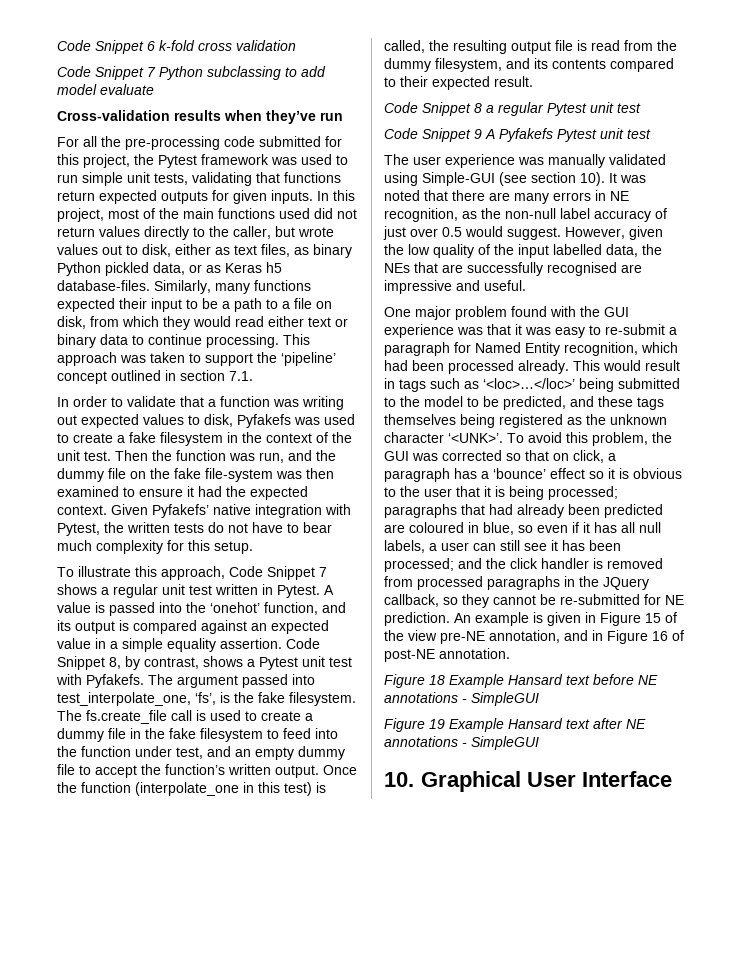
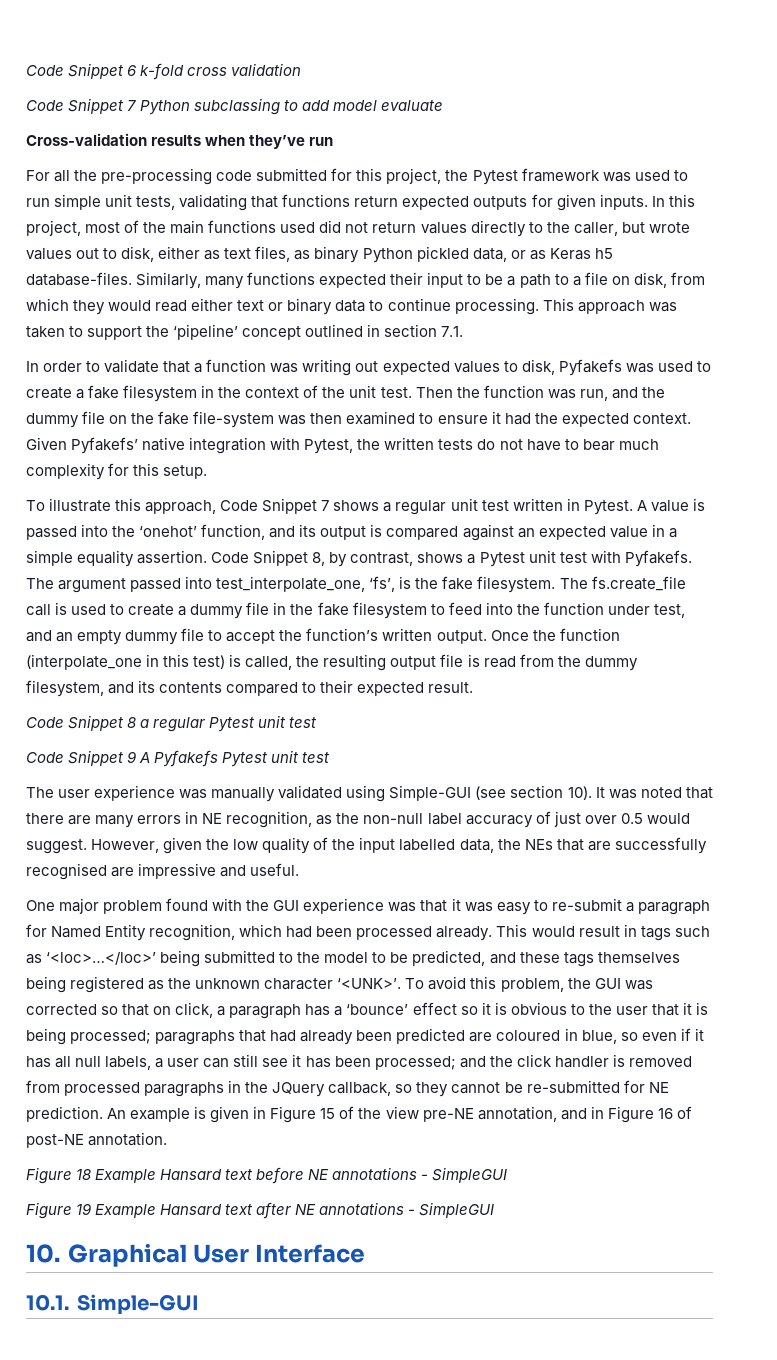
+ 10.1. Simple-GUI

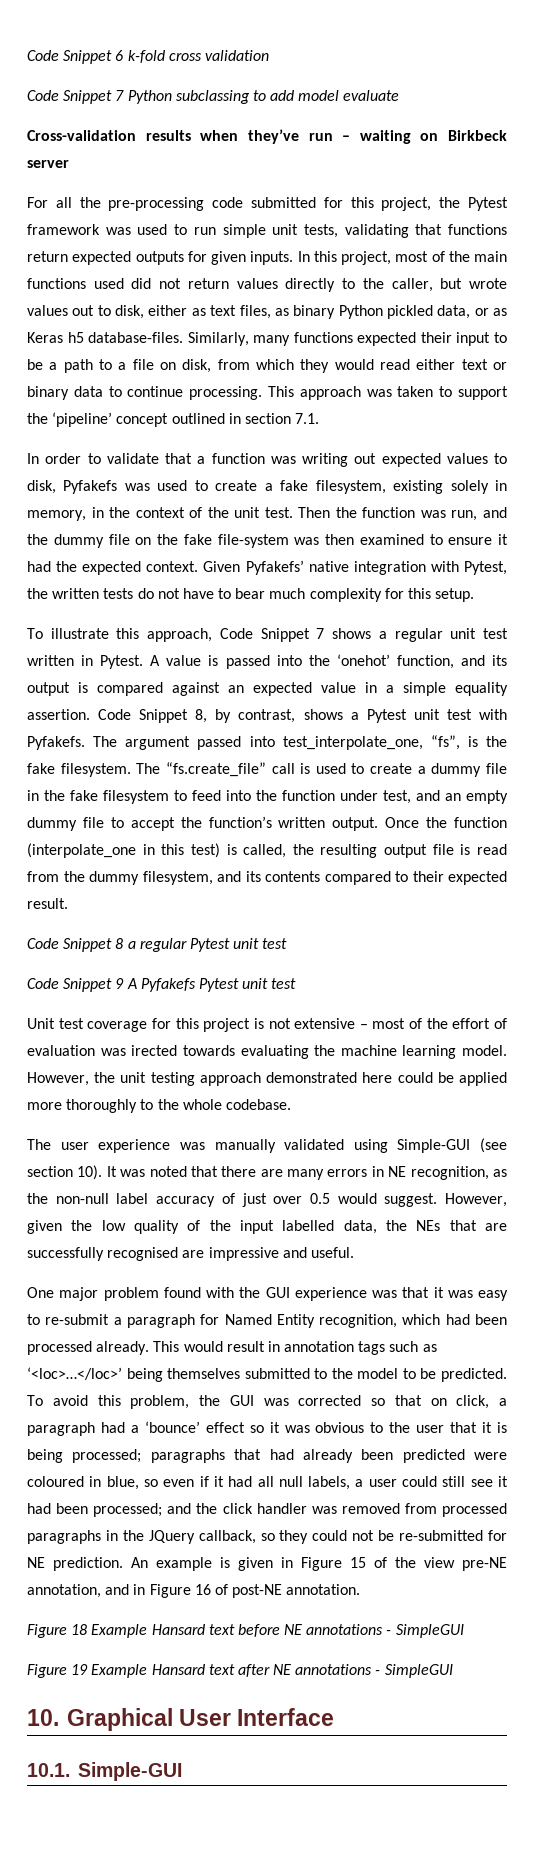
- Cross-validation results when they’ve run
+ Cross-validation results when they’ve run – waiting on Birkbeck server
- In order to validate that a function was writing out expected values to disk, Pyfakefs was used to create a fake filesystem in the context of the unit test.
+ In order to validate that a function was writing out expected values to disk, Pyfakefs was used to create a fake filesystem, existing solely in memory, in the context of the unit test.
- The argument passed into test_interpolate_one, ‘fs’, is the fake filesystem.
+ The argument passed into test_interpolate_one, “fs”, is the fake filesystem.
- The fs.create_file call is used to create a dummy file in the fake filesystem to feed into the function under test, and an empty dummy file to accept the function’s written output.
+ The “fs.create_file” call is used to create a dummy file in the fake filesystem to feed into the function under test, and an empty dummy file to accept the function’s written output.
+ Unit test coverage for this project is not extensive – most of the effort of evaluation was irected towards evaluating the machine learning model. However, the unit testing approach demonstrated here could be applied more thoroughly to the whole codebase.
- This would result in tags such as ‘<loc>…</loc>’ being submitted to the model to be predicted, and these tags themselves being registered as the unknown character ‘<UNK>’.
+ This would result in annotation tags such as ‘<loc>…</loc>’ being themselves submitted to the model to be predicted.
- To avoid this problem, the GUI was corrected so that on click, a paragraph has a ‘bounce’ effect so it is obvious to the user that it is being processed;
+ To avoid this problem, the GUI was corrected so that on click, a paragraph had a ‘bounce’ effect so it was obvious to the user that it is being processed;
- paragraphs that had already been predicted are coloured in blue, so even if it has all null labels, a user can still see it has been processed;
+ paragraphs that had already been predicted were coloured in blue, so even if it had all null labels, a user could still see it had been processed;
- and the click handler is removed from processed paragraphs in the JQuery callback, so they cannot be re-submitted for NE prediction.
+ and the click handler was removed from processed paragraphs in the JQuery callback, so they could not be re-submitted for NE prediction.

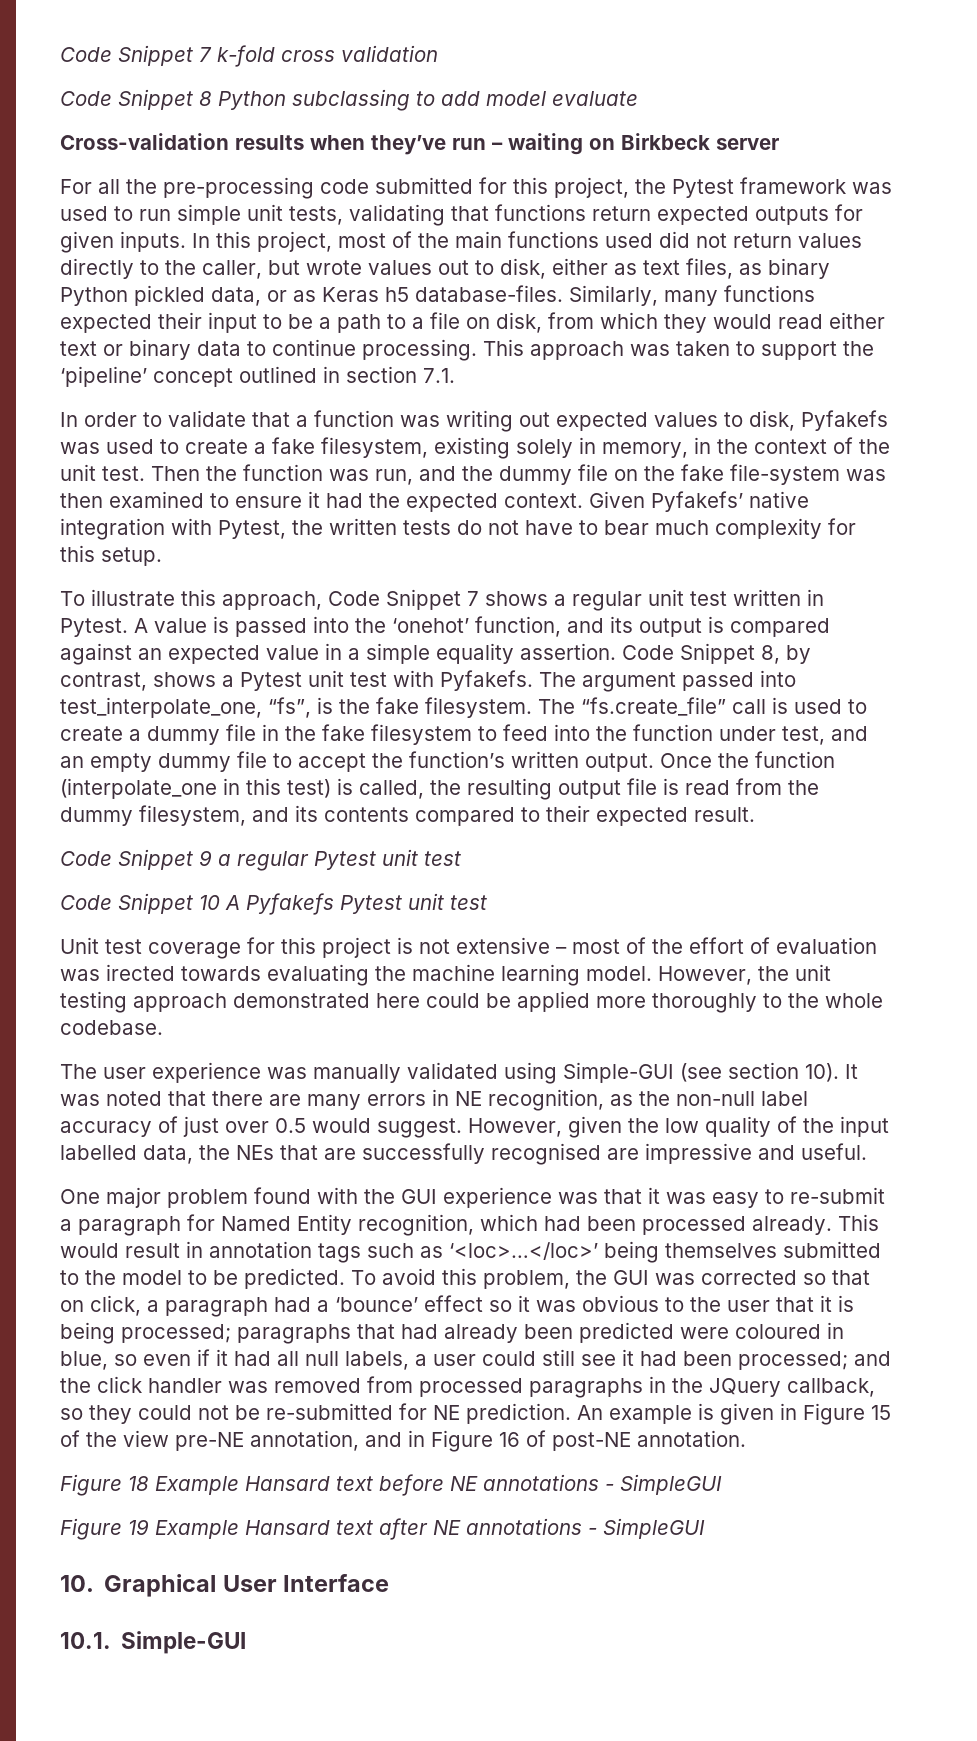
- Code Snippet 6 k-fold cross validation
+ Code Snippet 7 k-fold cross validation
- Code Snippet 7 Python subclassing to add model evaluate
+ Code Snippet 8 Python subclassing to add model evaluate
- Code Snippet 8 a regular Pytest unit test
+ Code Snippet 9 a regular Pytest unit test
- Code Snippet 9 A Pyfakefs Pytest unit test
+ Code Snippet 10 A Pyfakefs Pytest unit test

